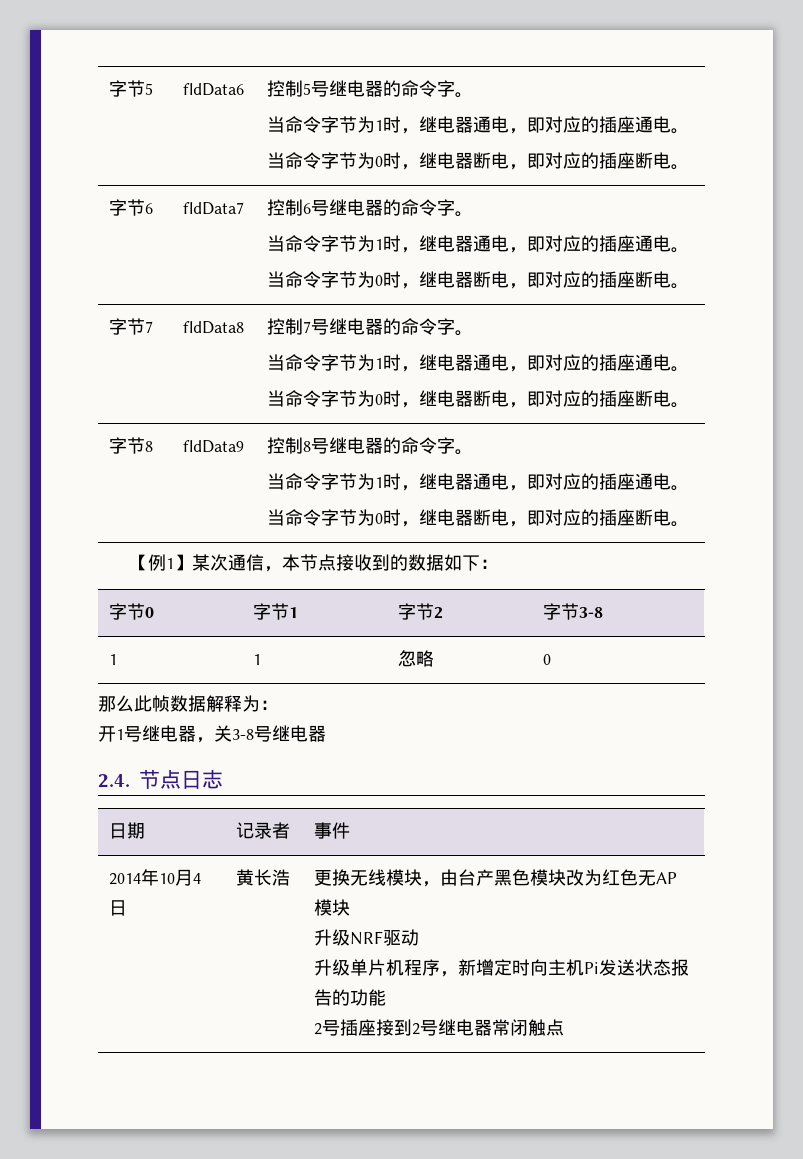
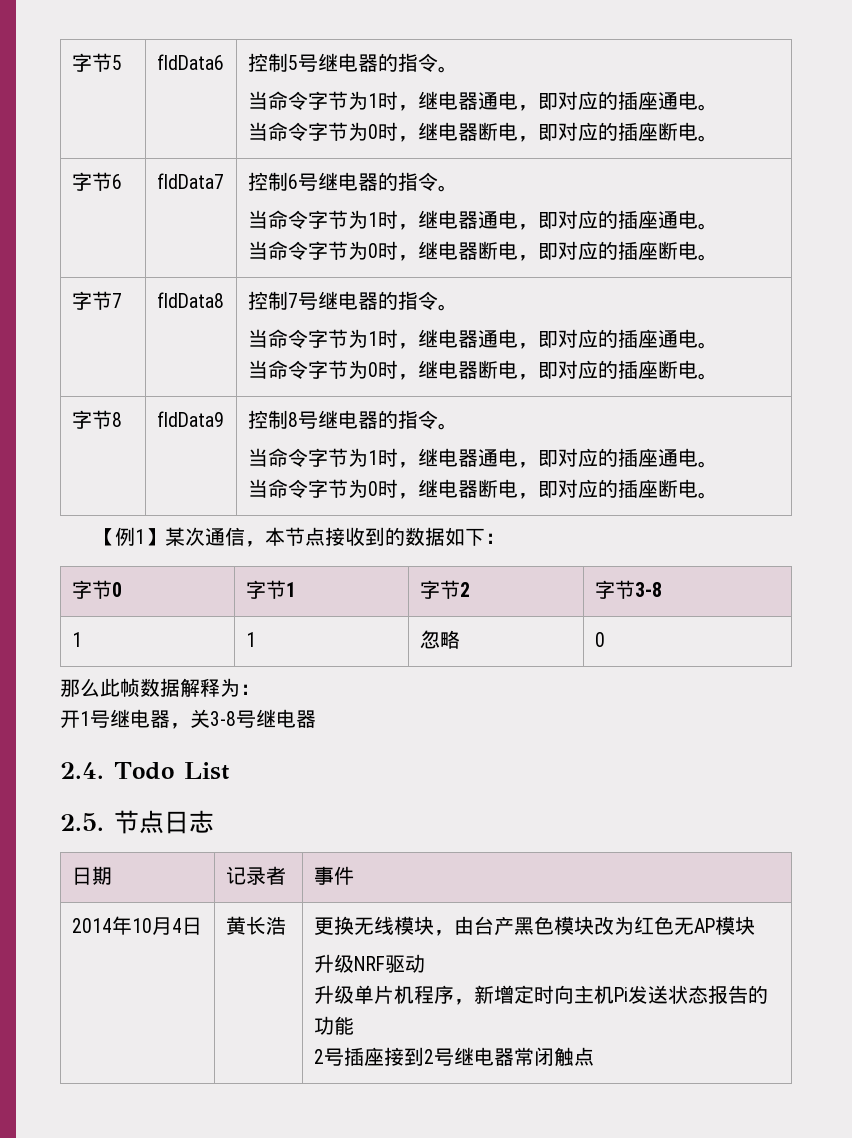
- 字节5 | fldData6 | 控制5号继电器的命令字。
+ 字节5 | fldData6 | 控制5号继电器的指令。
- 字节6 | fldData7 | 控制6号继电器的命令字。
+ 字节6 | fldData7 | 控制6号继电器的指令。
- 字节7 | fldData8 | 控制7号继电器的命令字。
+ 字节7 | fldData8 | 控制7号继电器的指令。
- 字节8 | fldData9 | 控制8号继电器的命令字。
+ 字节8 | fldData9 | 控制8号继电器的指令。
- 2.4.节点日志
+ 2.4. Todo List
+ 2.5.节点日志

